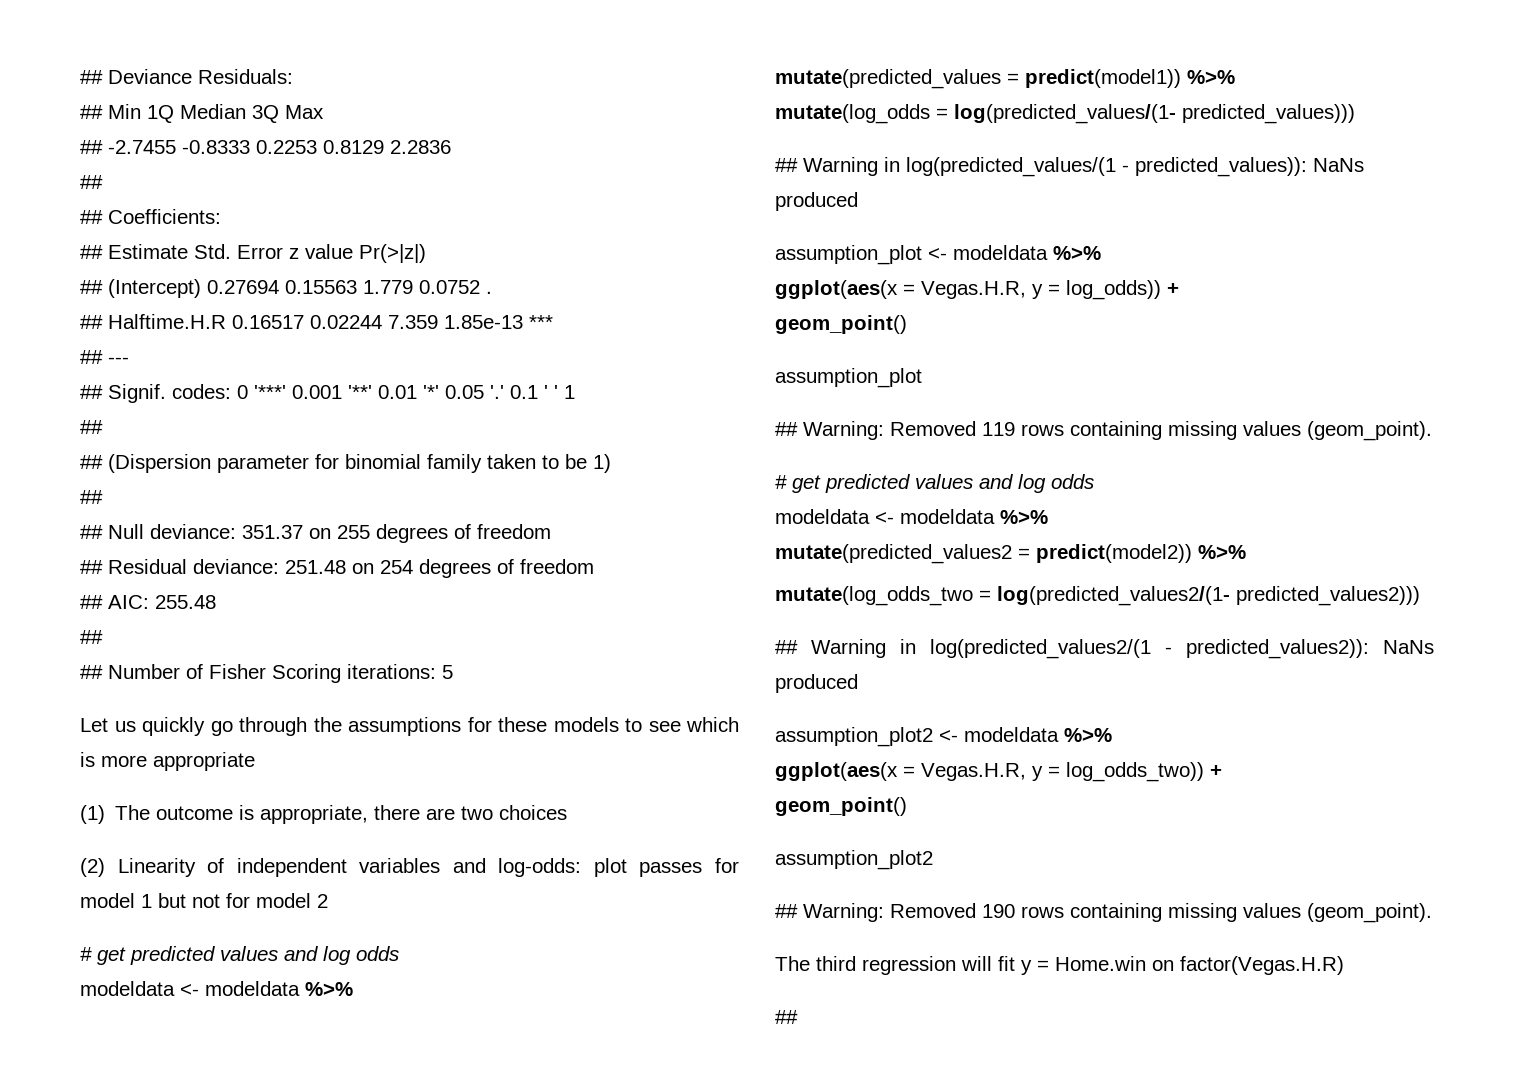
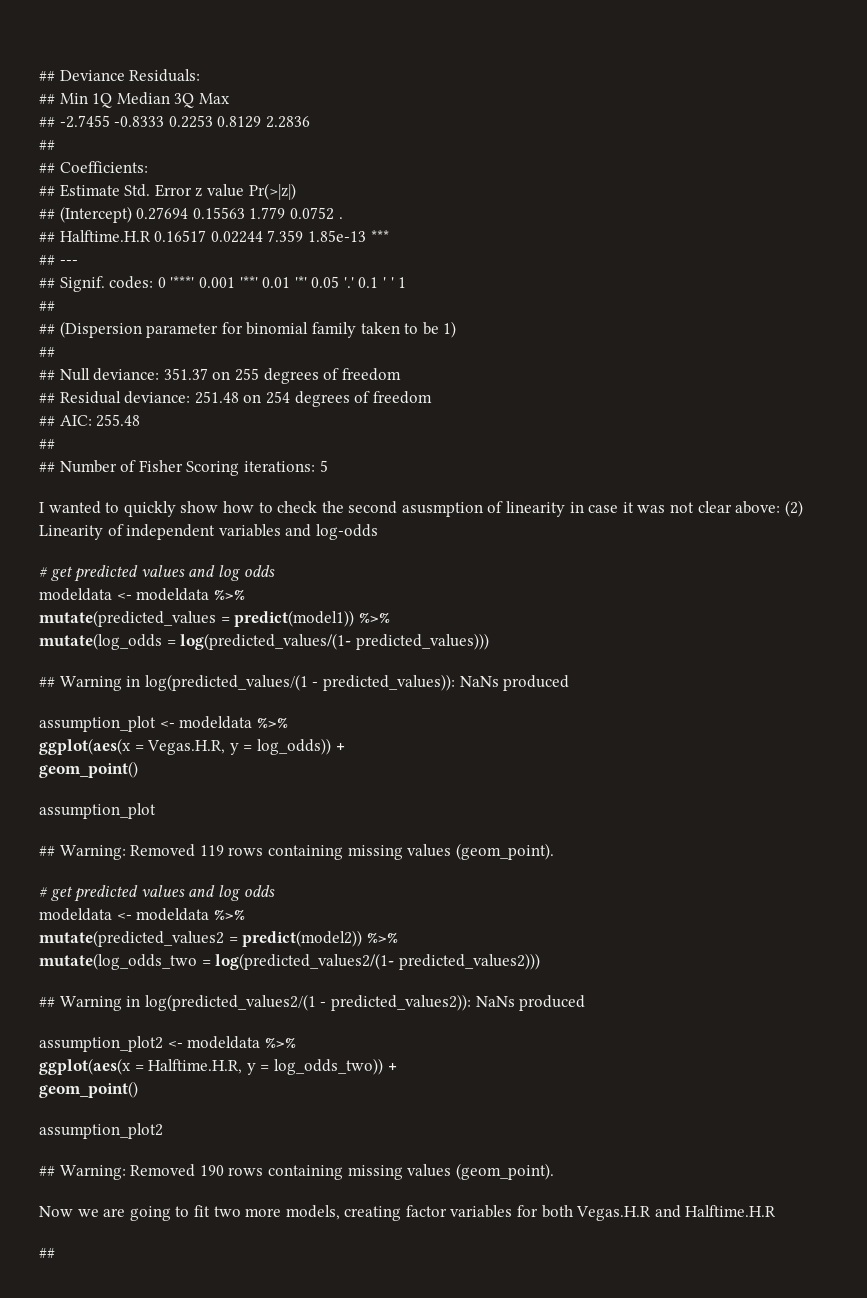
- Let us quickly go through the assumptions for these models to see which is more appropriate
- (1) The outcome is appropriate, there are two choices
- (2) Linearity of independent variables and log-odds: plot passes for model 1 but not for model 2
+ I wanted to quickly show how to check the second asusmption of linearity in case it was not clear above: (2) Linearity of independent variables and log-odds
- ggplot(aes(x = Vegas.H.R, y = log_odds_two)) +
+ ggplot(aes(x = Halftime.H.R, y = log_odds_two)) +
- The third regression will fit y = Home.win on factor(Vegas.H.R)
+ Now we are going to fit two more models, creating factor variables for both Vegas.H.R and Halftime.H.R

